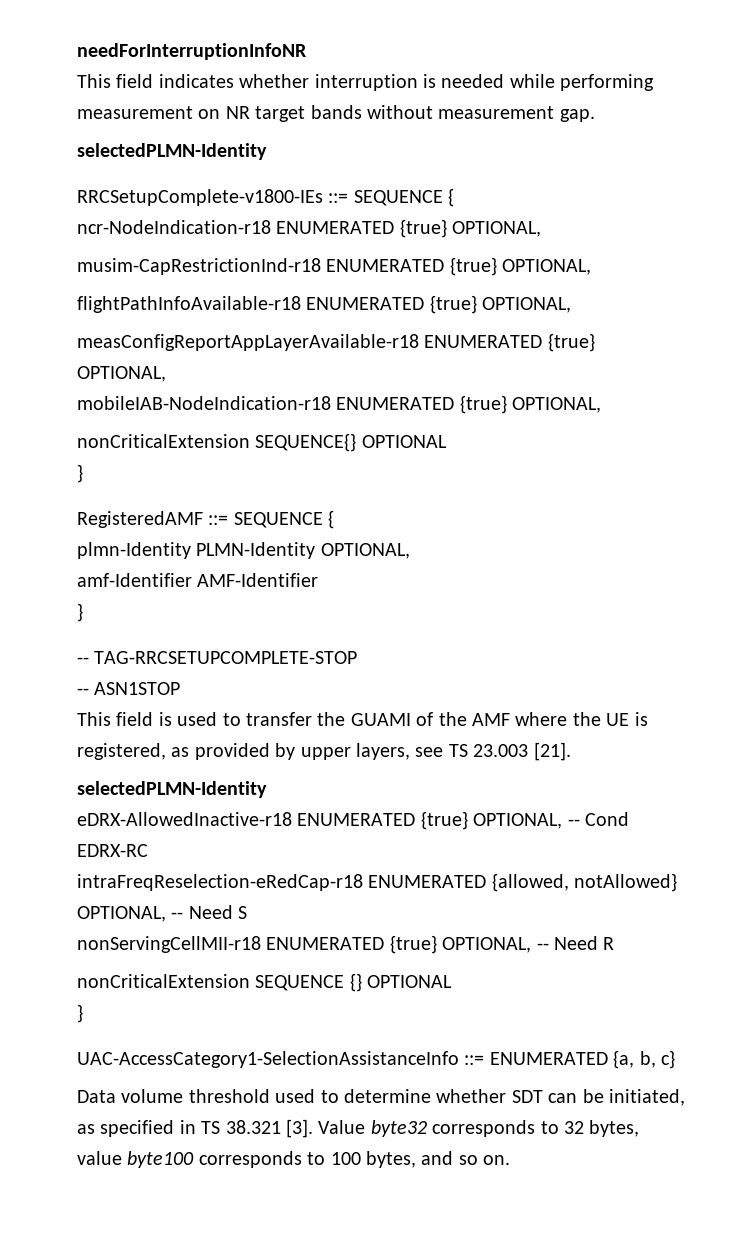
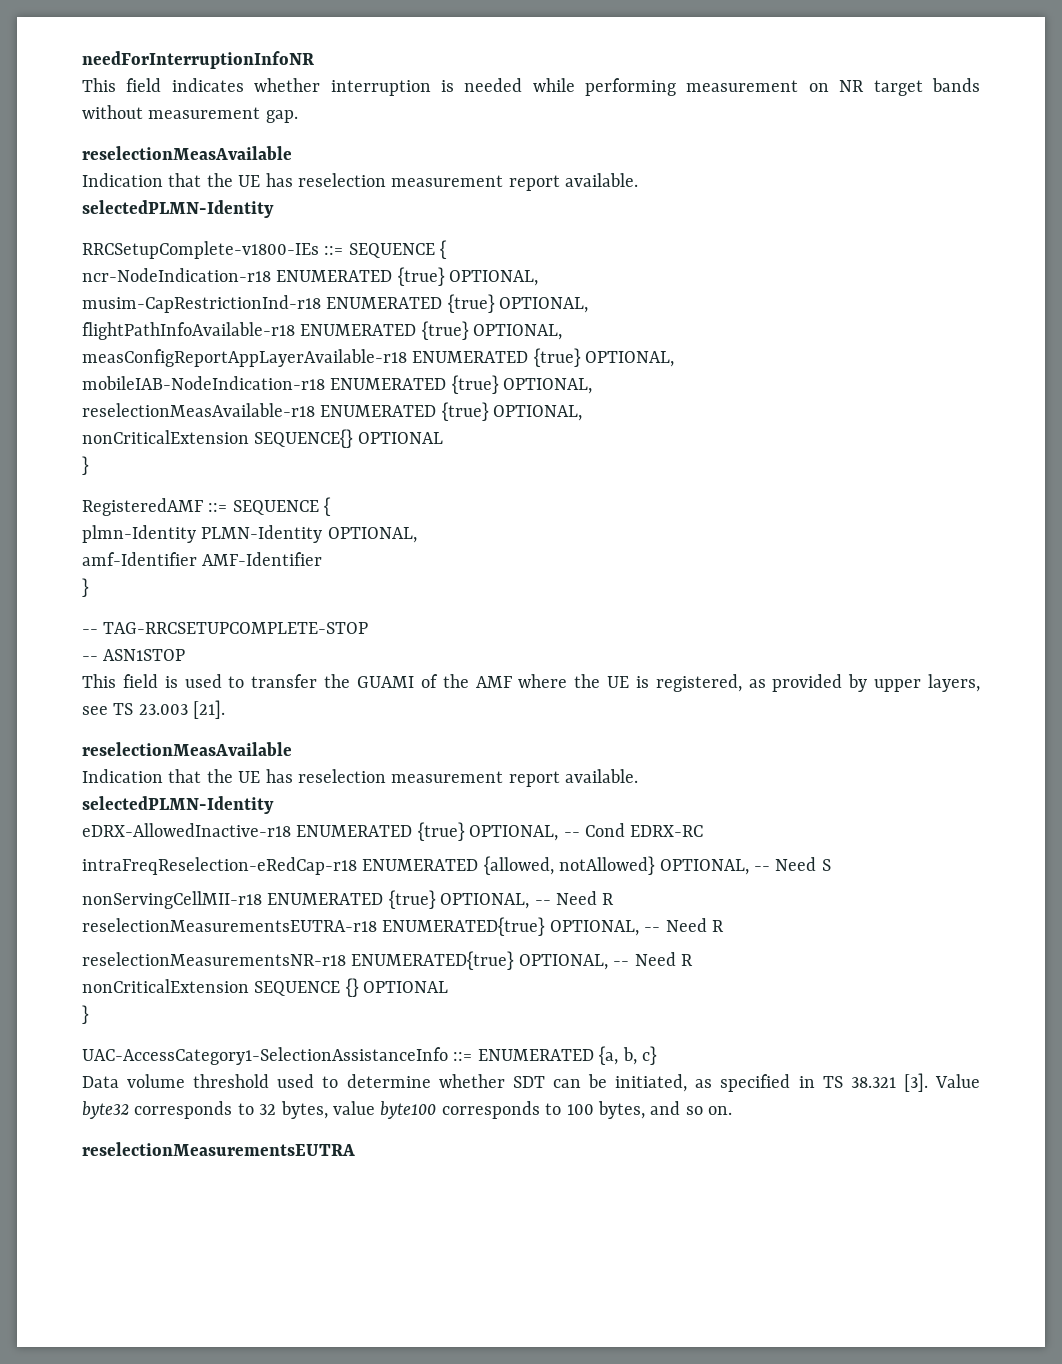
  This field indicates whether interruption is needed while performing measurement on NR target bands without measurement gap.
+ reselectionMeasAvailable
+ Indication that the UE has reselection measurement report available.
+ reselectionMeasAvailable-r18 ENUMERATED {true} OPTIONAL,
  This field is used to transfer the GUAMI of the AMF where the UE is registered, as provided by upper layers, see TS 23.003 [21].
+ reselectionMeasAvailable
+ Indication that the UE has reselection measurement report available.
+ reselectionMeasurementsEUTRA-r18 ENUMERATED{true} OPTIONAL, -- Need R
+ reselectionMeasurementsNR-r18 ENUMERATED{true} OPTIONAL, -- Need R
+ reselectionMeasurementsEUTRA

